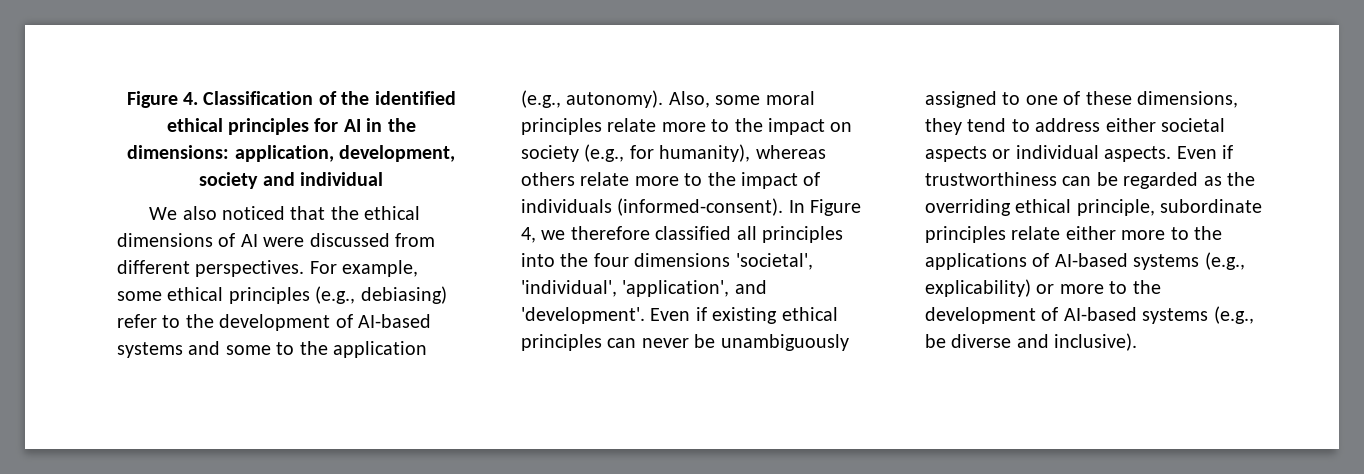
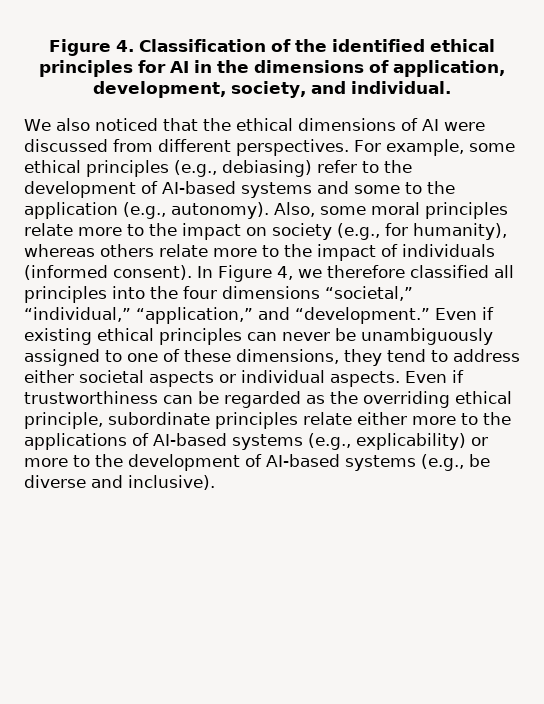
- Figure 4. Classification of the identified ethical principles for AI in the dimensions: application, development, society and individual
+ Figure 4. Classification of the identified ethical principles for AI in the dimensions of application, development, society, and individual.
- Also, some moral principles relate more to the impact on society (e.g., for humanity), whereas others relate more to the impact of individuals (informed-consent).
+ Also, some moral principles relate more to the impact on society (e.g., for humanity), whereas others relate more to the impact of individuals (informed consent).
- In Figure 4, we therefore classified all principles into the four dimensions 'societal', 'individual', 'application', and 'development'.
+ In Figure 4, we therefore classified all principles into the four dimensions “societal,” “individual,” “application,” and “development.”

